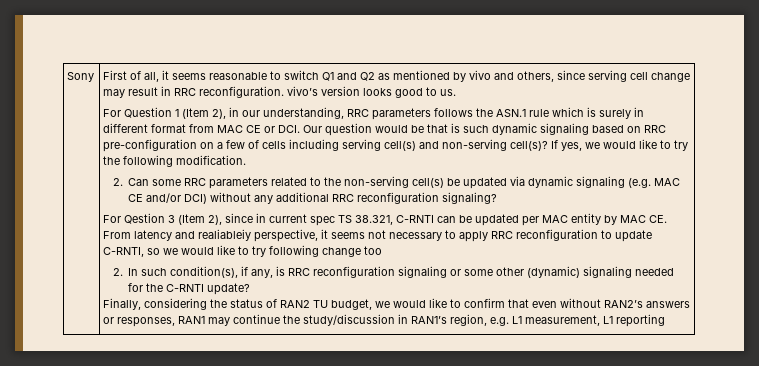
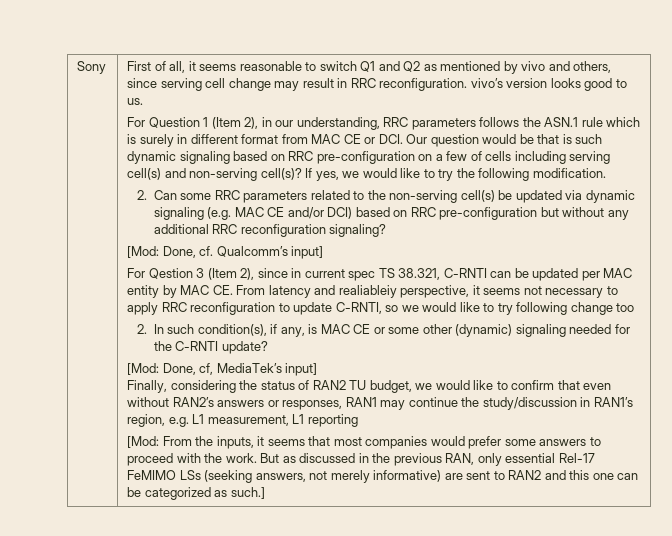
- 2. Can some RRC parameters related to the non-serving cell(s) be updated via dynamic signaling (e.g. MAC CE and/or DCI) without any additional RRC reconfiguration signaling?
+ 2. Can some RRC parameters related to the non-serving cell(s) be updated via dynamic signaling (e.g. MAC CE and/or DCI) based on RRC pre-configuration but without any additional RRC reconfiguration signaling?
+ [Mod: Done, cf. Qualcomm’s input]
- 2. In such condition(s), if any, is RRC reconfiguration signaling or some other (dynamic) signaling needed for the C-RNTI update?
+ 2. In such condition(s), if any, is MAC CE or some other (dynamic) signaling needed for the C-RNTI update?
+ [Mod: Done, cf, MediaTek’s input]
+ [Mod: From the inputs, it seems that most companies would prefer some answers to proceed with the work. But as discussed in the previous RAN, only essential Rel-17 FeMIMO LSs (seeking answers, not merely informative) are sent to RAN2 and this one can be categorized as such.]

